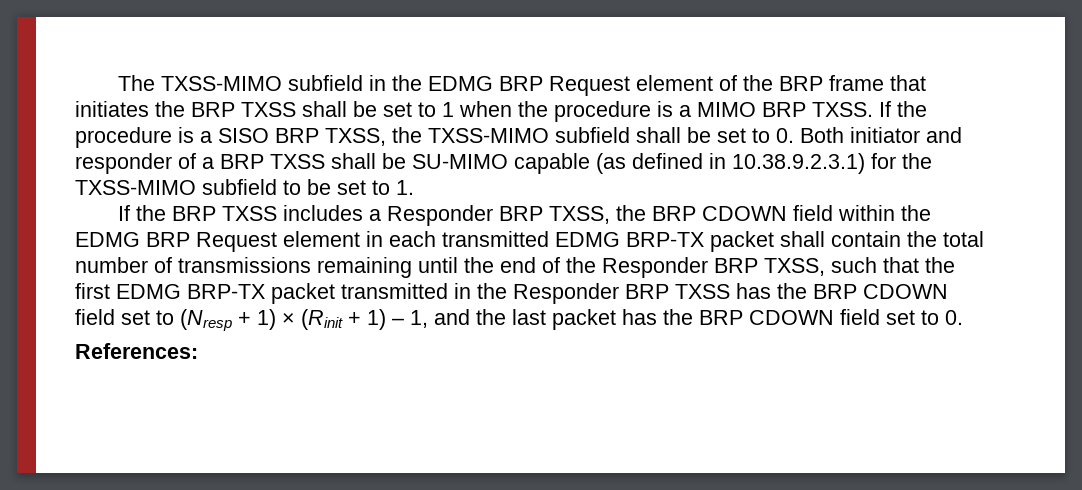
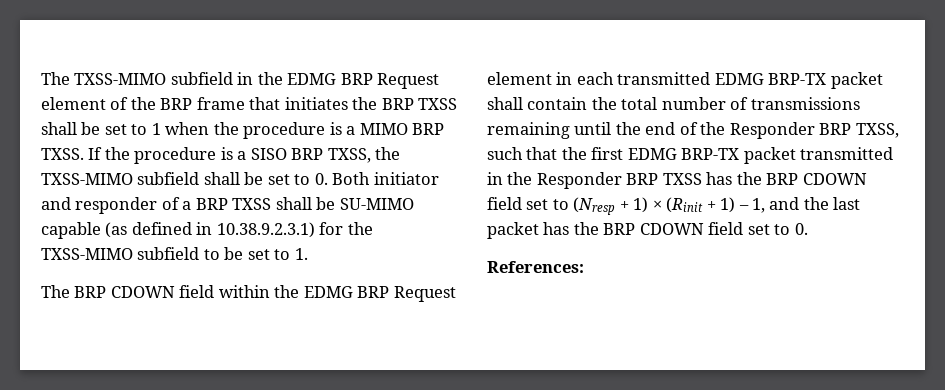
- If the BRP TXSS includes a Responder BRP TXSS, the BRP CDOWN field within the EDMG BRP Request element in each transmitted EDMG BRP-TX packet shall contain the total number of transmissions remaining until the end of the Responder BRP TXSS, such that the first EDMG BRP-TX packet transmitted in the Responder BRP TXSS has the BRP CDOWN field set to (Nresp + 1) × (Rinit + 1) – 1, and the last packet has the BRP CDOWN field set to 0.
+ The BRP CDOWN field within the EDMG BRP Request element in each transmitted EDMG BRP-TX packet shall contain the total number of transmissions remaining until the end of the Responder BRP TXSS, such that the first EDMG BRP-TX packet transmitted in the Responder BRP TXSS has the BRP CDOWN field set to (Nresp + 1) × (Rinit + 1) – 1, and the last packet has the BRP CDOWN field set to 0.

